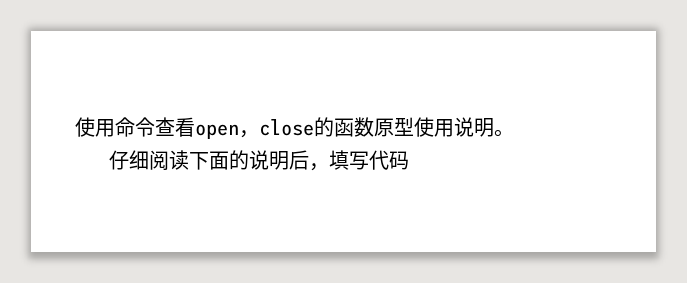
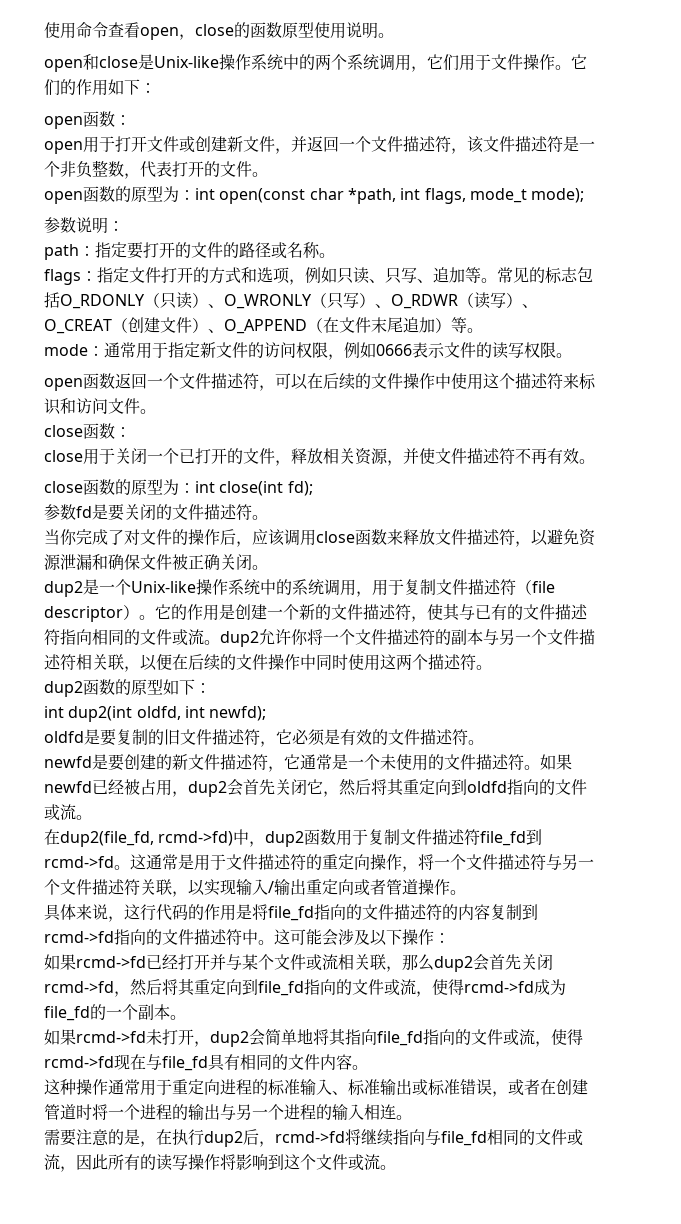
- 仔细阅读下面的说明后，填写代码
+ open和close是Unix-like操作系统中的两个系统调用，它们用于文件操作。它们的作用如下：
+ open函数：
+ open用于打开文件或创建新文件，并返回一个文件描述符，该文件描述符是一个非负整数，代表打开的文件。
+ open函数的原型为：int open(const char *path, int flags, mode_t mode);
+ 参数说明：
+ path：指定要打开的文件的路径或名称。
+ flags：指定文件打开的方式和选项，例如只读、只写、追加等。常见的标志包括O_RDONLY（只读）、O_WRONLY（只写）、O_RDWR（读写）、O_CREAT（创建文件）、O_APPEND（在文件末尾追加）等。
+ mode：通常用于指定新文件的访问权限，例如0666表示文件的读写权限。
+ open函数返回一个文件描述符，可以在后续的文件操作中使用这个描述符来标识和访问文件。
+ close函数：
+ close用于关闭一个已打开的文件，释放相关资源，并使文件描述符不再有效。
+ close函数的原型为：int close(int fd);
+ 参数fd是要关闭的文件描述符。
+ 当你完成了对文件的操作后，应该调用close函数来释放文件描述符，以避免资源泄漏和确保文件被正确关闭。
+ dup2是一个Unix-like操作系统中的系统调用，用于复制文件描述符（file descriptor）。它的作用是创建一个新的文件描述符，使其与已有的文件描述符指向相同的文件或流。dup2允许你将一个文件描述符的副本与另一个文件描述符相关联，以便在后续的文件操作中同时使用这两个描述符。
+ dup2函数的原型如下：
+ int dup2(int oldfd, int newfd);
+ oldfd是要复制的旧文件描述符，它必须是有效的文件描述符。
+ newfd是要创建的新文件描述符，它通常是一个未使用的文件描述符。如果newfd已经被占用，dup2会首先关闭它，然后将其重定向到oldfd指向的文件或流。
+ 在dup2(file_fd, rcmd->fd)中，dup2函数用于复制文件描述符file_fd到rcmd->fd。这通常是用于文件描述符的重定向操作，将一个文件描述符与另一个文件描述符关联，以实现输入/输出重定向或者管道操作。
+ 具体来说，这行代码的作用是将file_fd指向的文件描述符的内容复制到rcmd->fd指向的文件描述符中。这可能会涉及以下操作：
+ 如果rcmd->fd已经打开并与某个文件或流相关联，那么dup2会首先关闭rcmd->fd，然后将其重定向到file_fd指向的文件或流，使得rcmd->fd成为file_fd的一个副本。
+ 如果rcmd->fd未打开，dup2会简单地将其指向file_fd指向的文件或流，使得rcmd->fd现在与file_fd具有相同的文件内容。
+ 这种操作通常用于重定向进程的标准输入、标准输出或标准错误，或者在创建管道时将一个进程的输出与另一个进程的输入相连。
+ 需要注意的是，在执行dup2后，rcmd->fd将继续指向与file_fd相同的文件或流，因此所有的读写操作将影响到这个文件或流。

